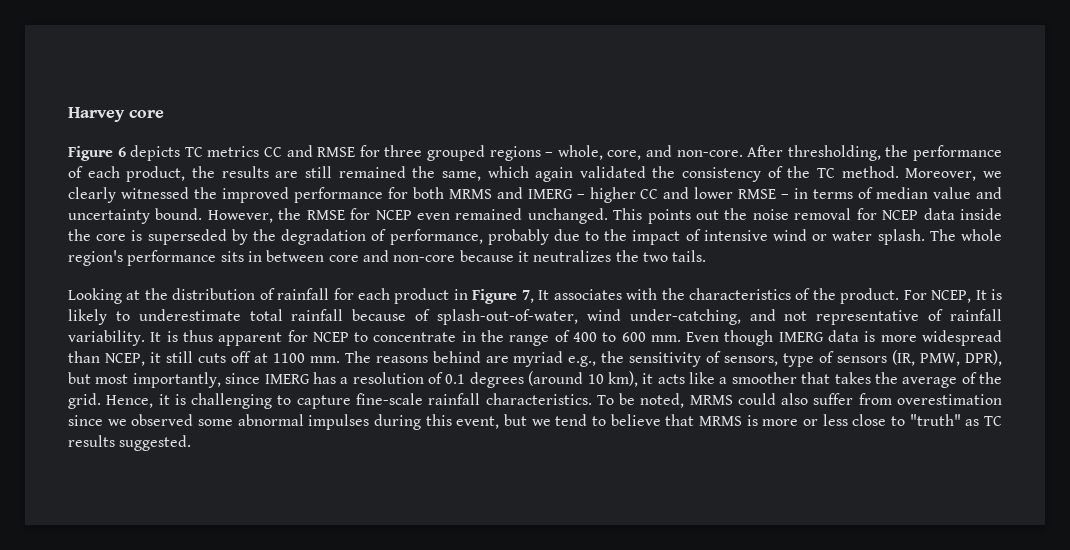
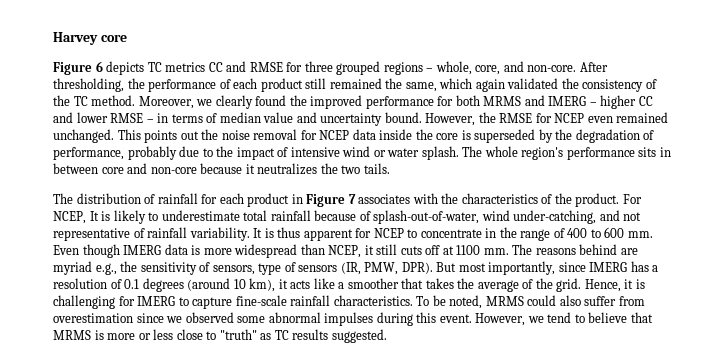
- After thresholding, the performance of each product, the results are still remained the same, which again validated the consistency of the TC method.
+ After thresholding, the performance of each product still remained the same, which again validated the consistency of the TC method.
- Moreover, we clearly witnessed the improved performance for both MRMS and IMERG – higher CC and lower RMSE – in terms of median value and uncertainty bound.
+ Moreover, we clearly found the improved performance for both MRMS and IMERG – higher CC and lower RMSE – in terms of median value and uncertainty bound.
- Looking at the distribution of rainfall for each product in Figure 7, It associates with the characteristics of the product.
+ The distribution of rainfall for each product in Figure 7 associates with the characteristics of the product.
- The reasons behind are myriad e.g., the sensitivity of sensors, type of sensors (IR, PMW, DPR), but most importantly, since IMERG has a resolution of 0.1 degrees (around 10 km), it acts like a smoother that takes the average of the grid.
+ The reasons behind are myriad e.g., the sensitivity of sensors, type of sensors (IR, PMW, DPR). But most importantly, since IMERG has a resolution of 0.1 degrees (around 10 km), it acts like a smoother that takes the average of the grid.
- Hence, it is challenging to capture fine-scale rainfall characteristics.
+ Hence, it is challenging for IMERG to capture fine-scale rainfall characteristics.
- To be noted, MRMS could also suffer from overestimation since we observed some abnormal impulses during this event, but we tend to believe that MRMS is more or less close to "truth" as TC results suggested.
+ To be noted, MRMS could also suffer from overestimation since we observed some abnormal impulses during this event. However, we tend to believe that MRMS is more or less close to "truth" as TC results suggested.

